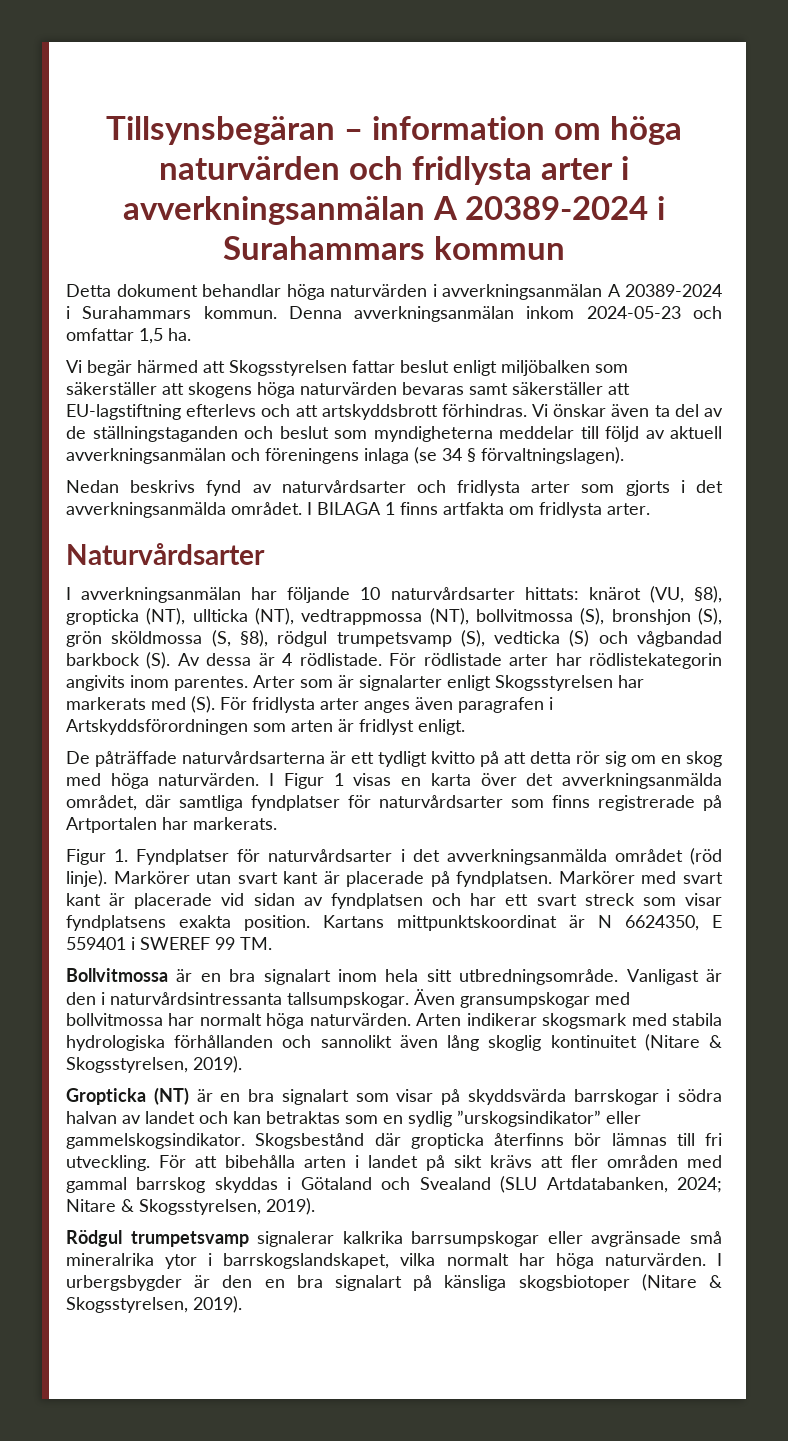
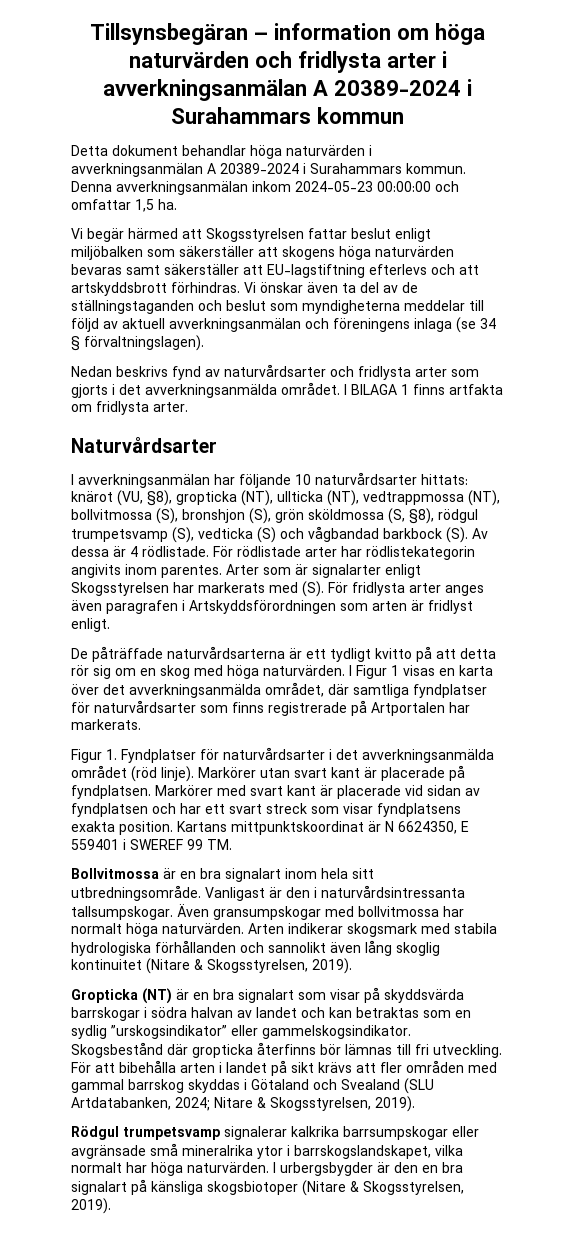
- Denna avverkningsanmälan inkom 2024-05-23 och omfattar 1,5 ha.
+ Denna avverkningsanmälan inkom 2024-05-23 00:00:00 och omfattar 1,5 ha.

